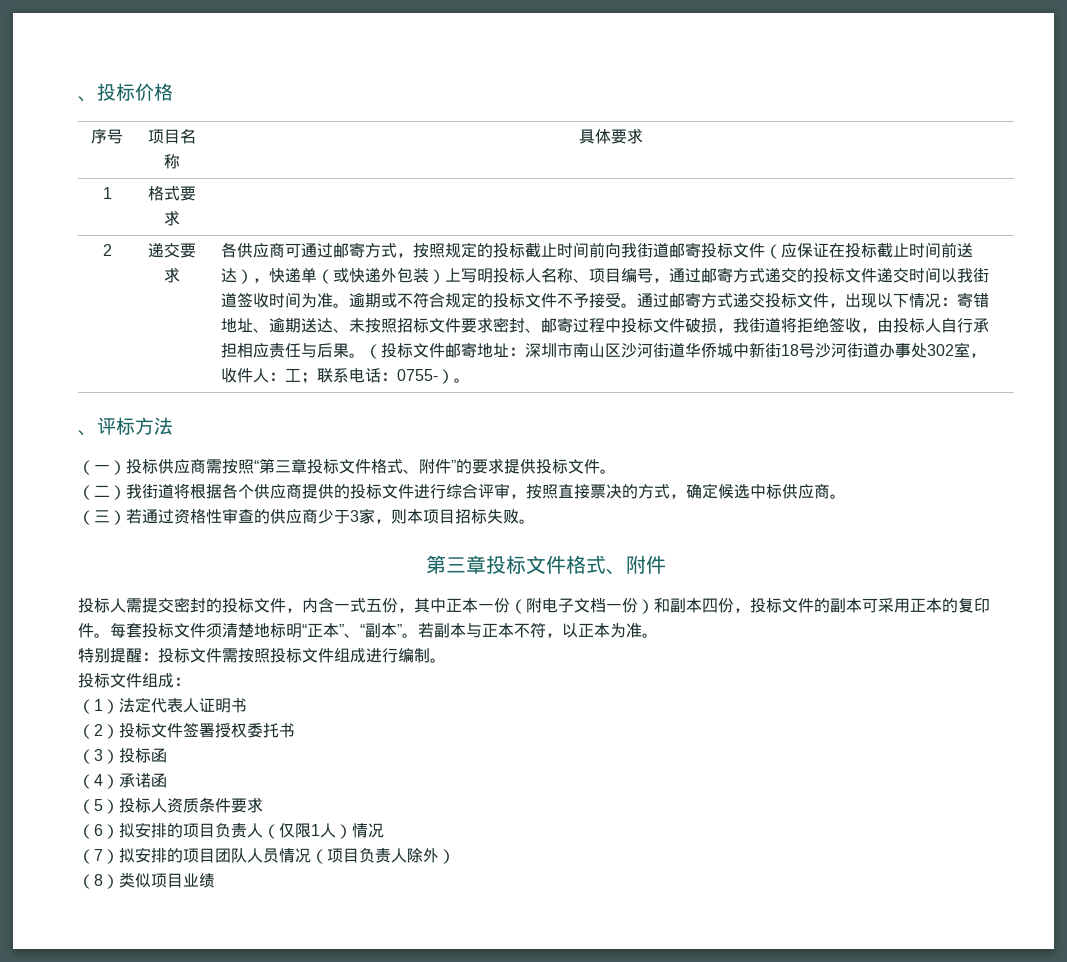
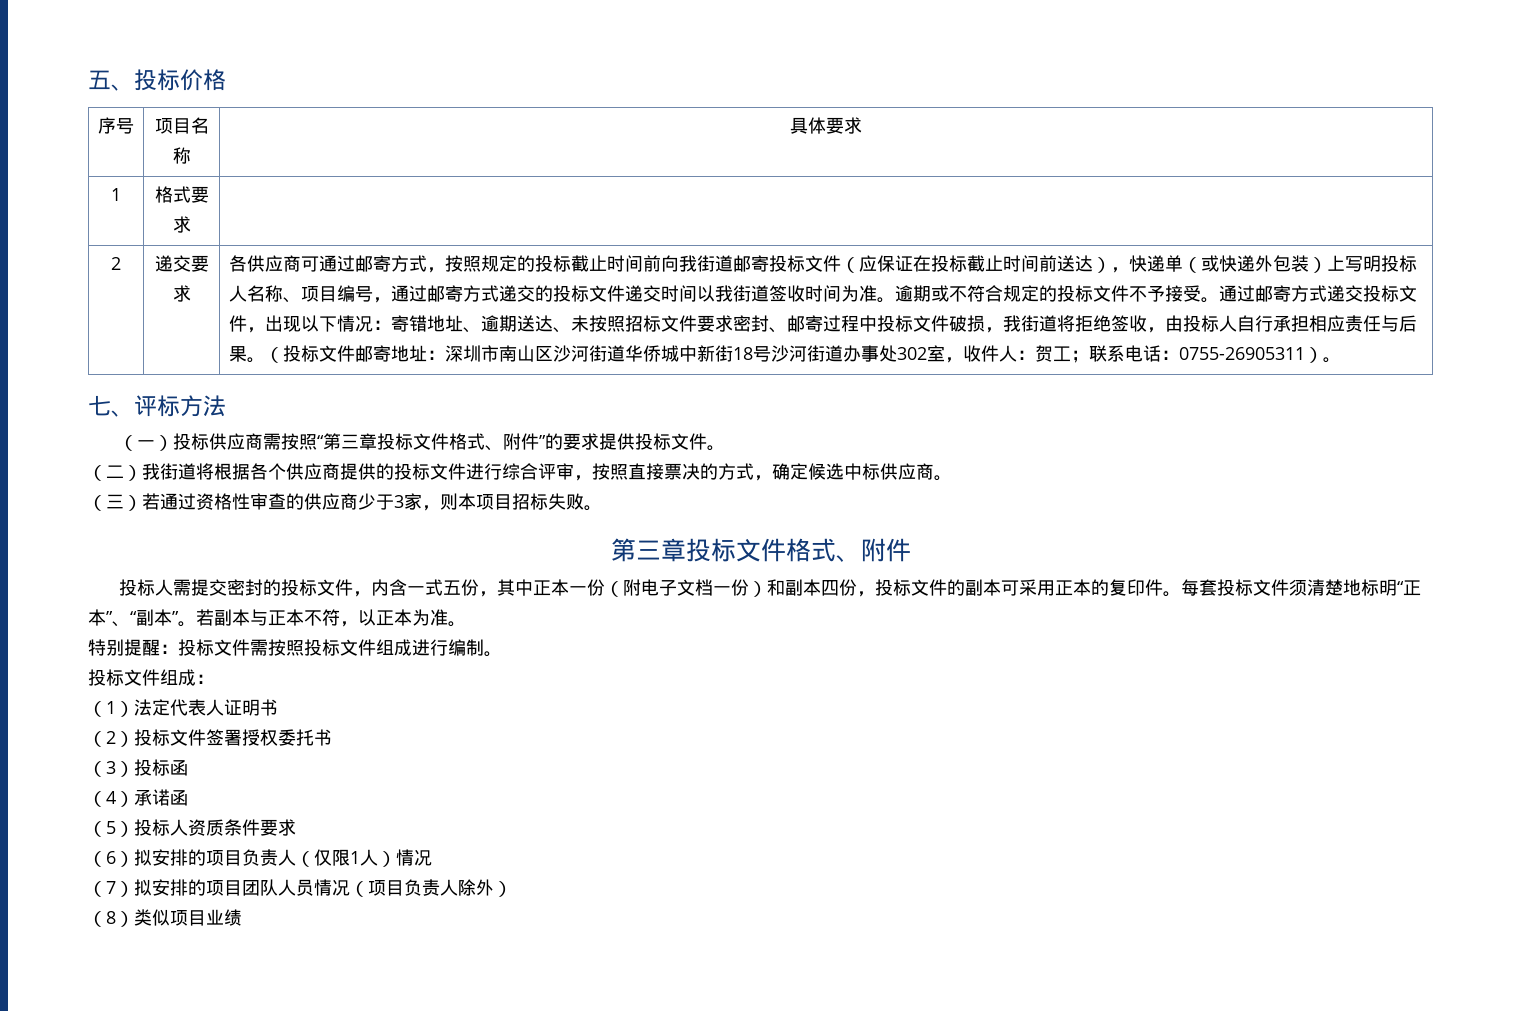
- 、投标价格
+ 五、投标价格
- （投标文件邮寄地址：深圳市南山区沙河街道华侨城中新街18号沙河街道办事处302室，收件人：工；联系电话：0755-）。
+ （投标文件邮寄地址：深圳市南山区沙河街道华侨城中新街18号沙河街道办事处302室，收件人：贺工；联系电话：0755-26905311）。
- 、评标方法
+ 七、评标方法

